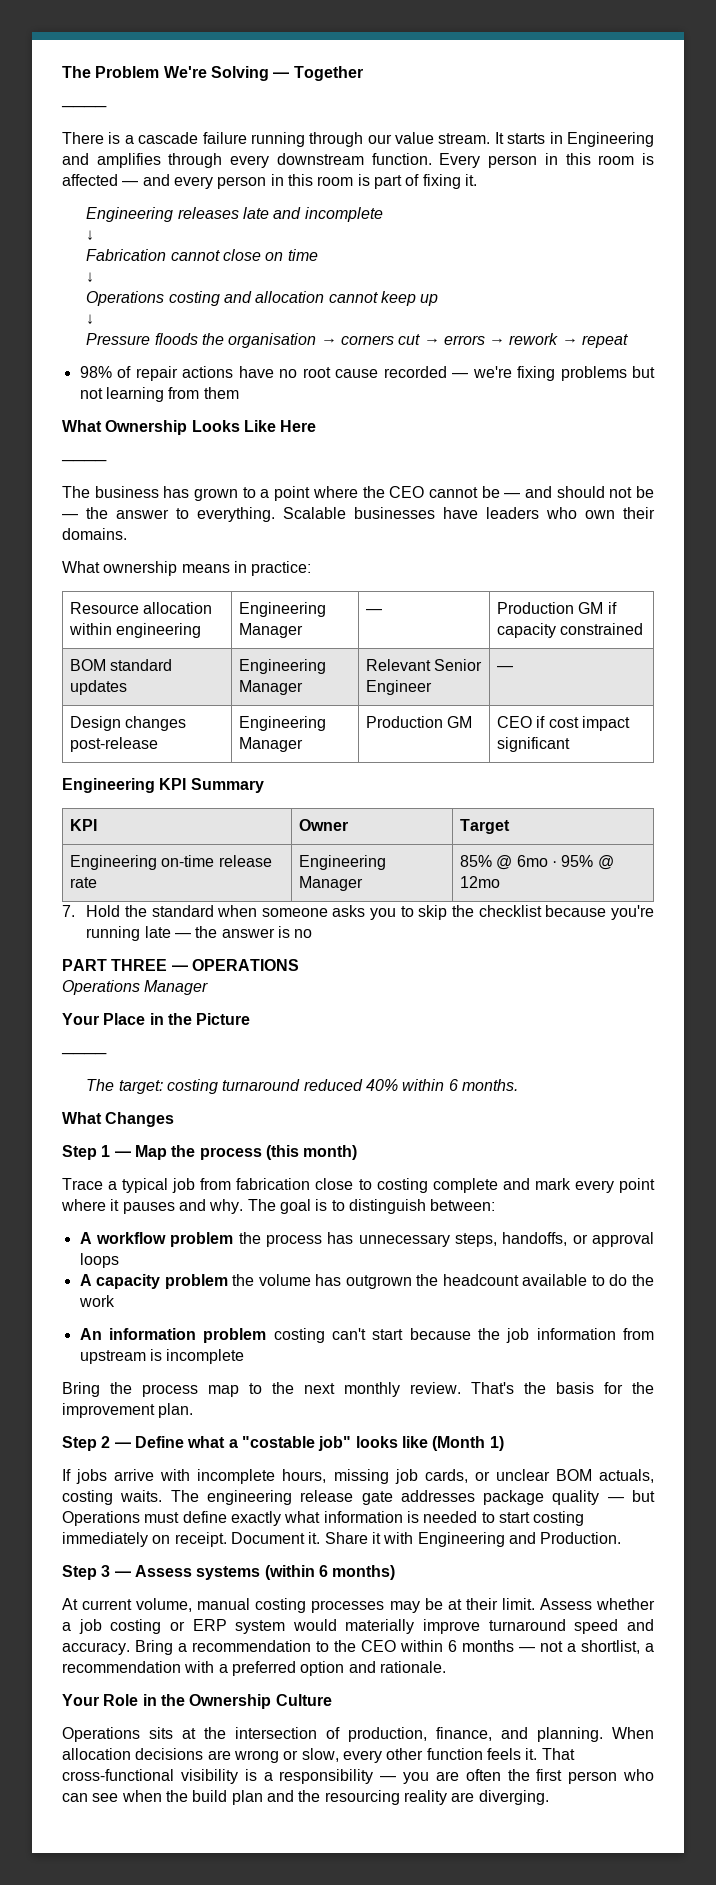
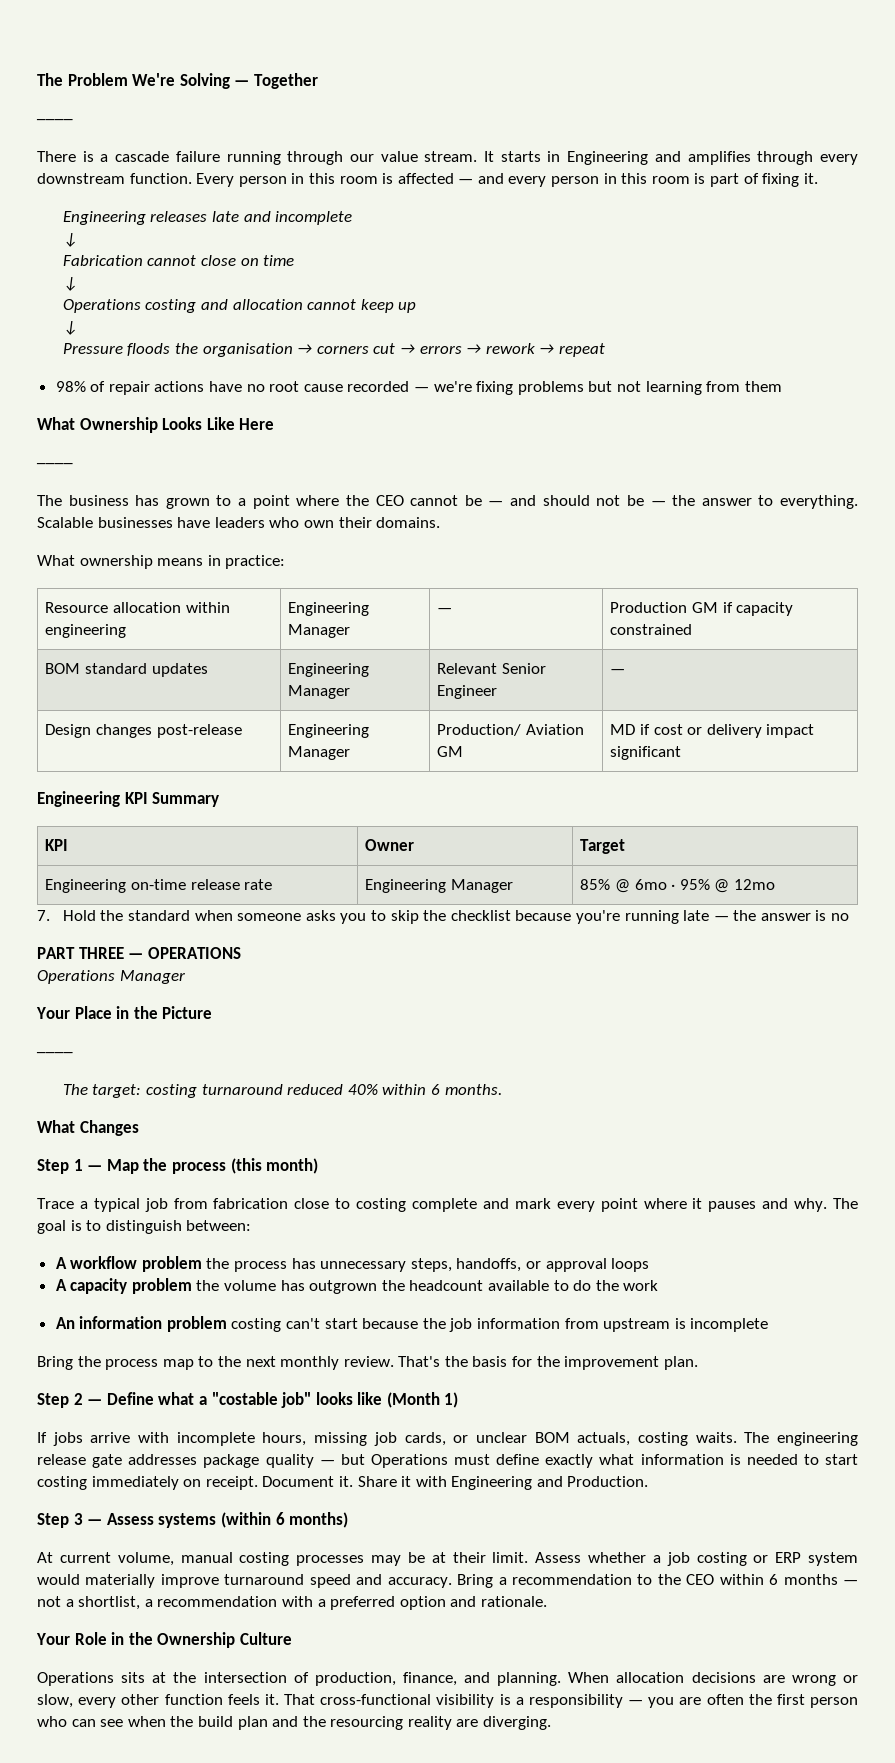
- Design changes post-release | Engineering Manager | Production GM | CEO if cost impact significant
+ Design changes post-release | Engineering Manager | Production/ Aviation GM | MD if cost or delivery impact significant

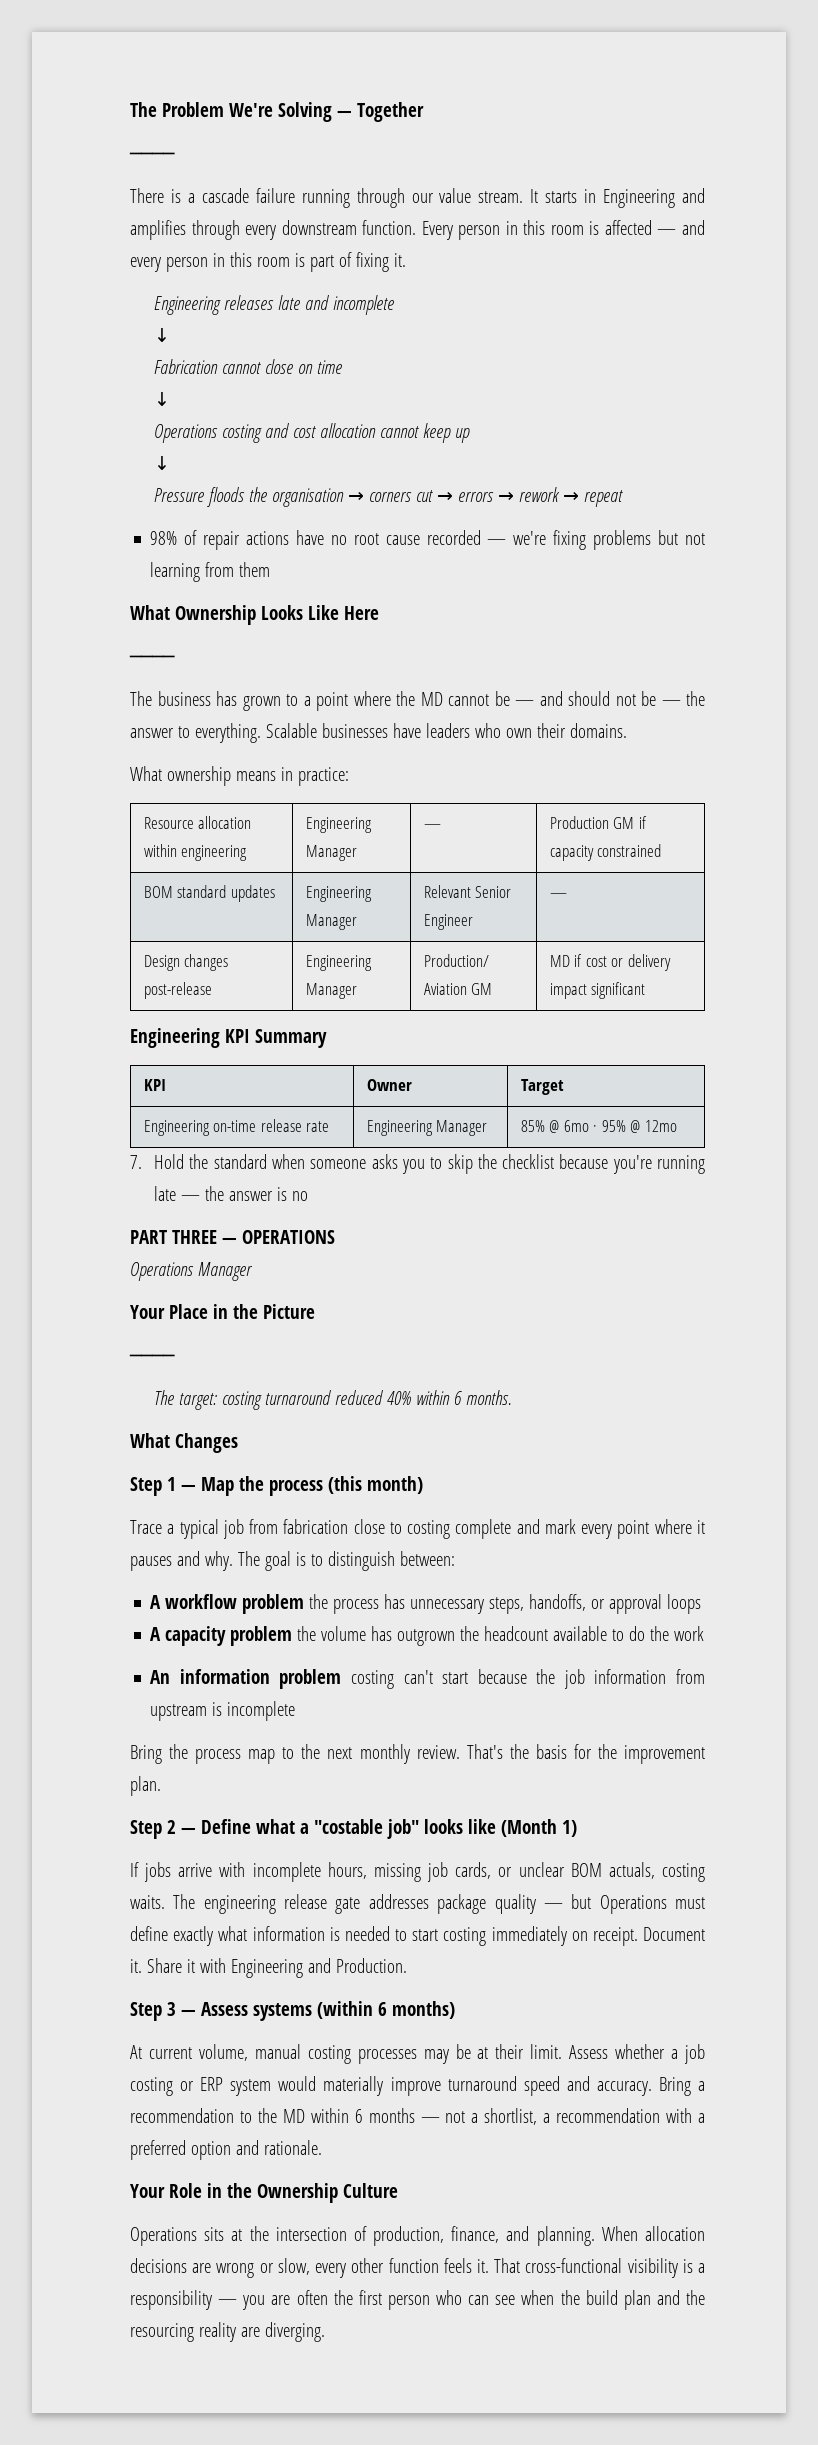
- Operations costing and allocation cannot keep up
+ Operations costing and cost allocation cannot keep up
- The business has grown to a point where the CEO cannot be — and should not be — the answer to everything.
+ The business has grown to a point where the MD cannot be — and should not be — the answer to everything.
- Bring a recommendation to the CEO within 6 months — not a shortlist, a recommendation with a preferred option and rationale.
+ Bring a recommendation to the MD within 6 months — not a shortlist, a recommendation with a preferred option and rationale.

